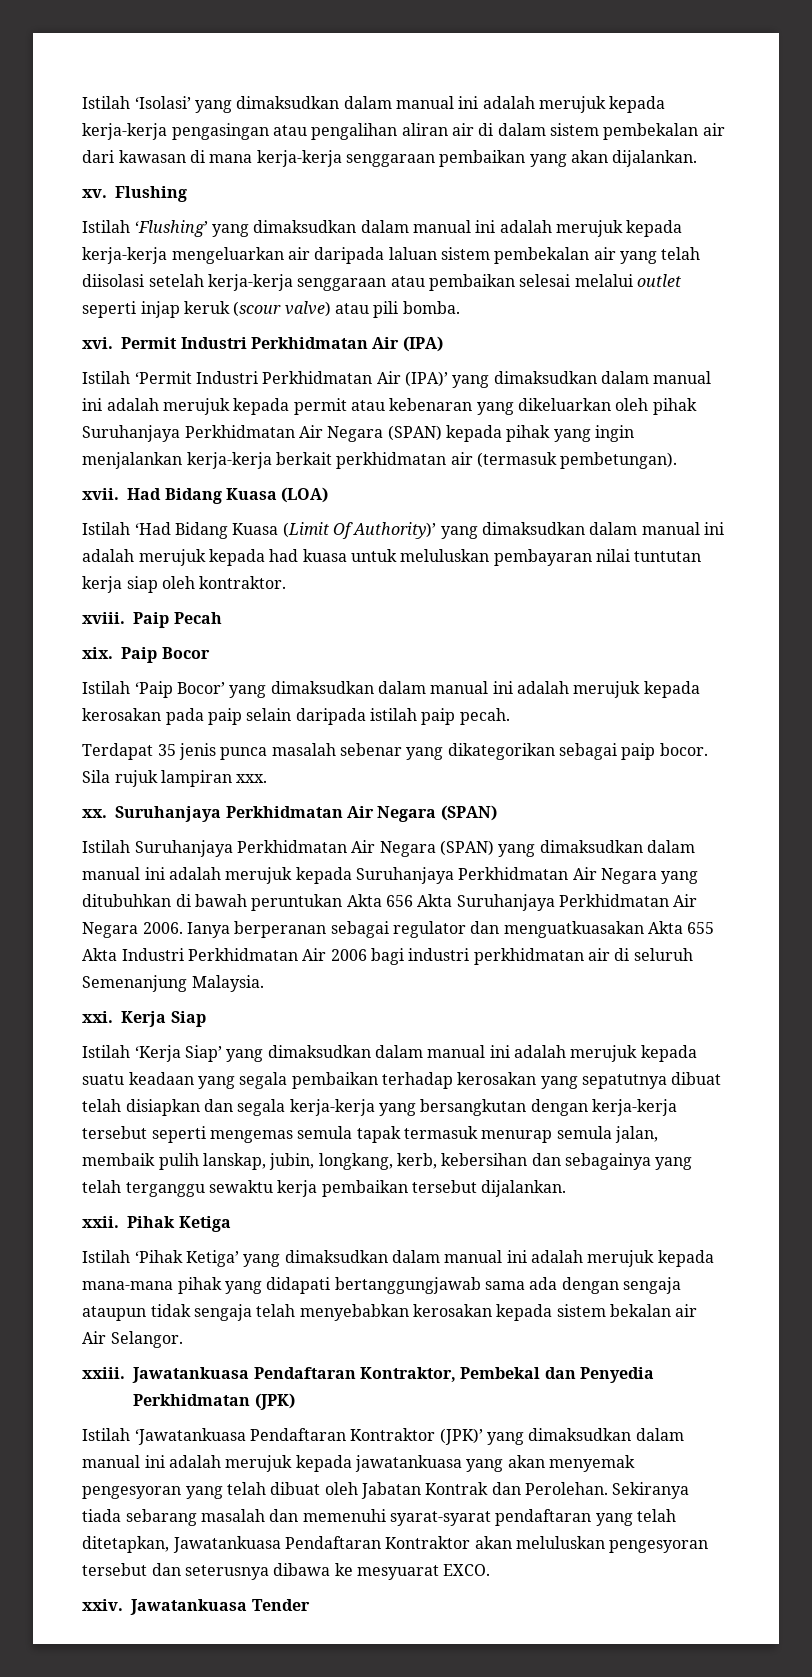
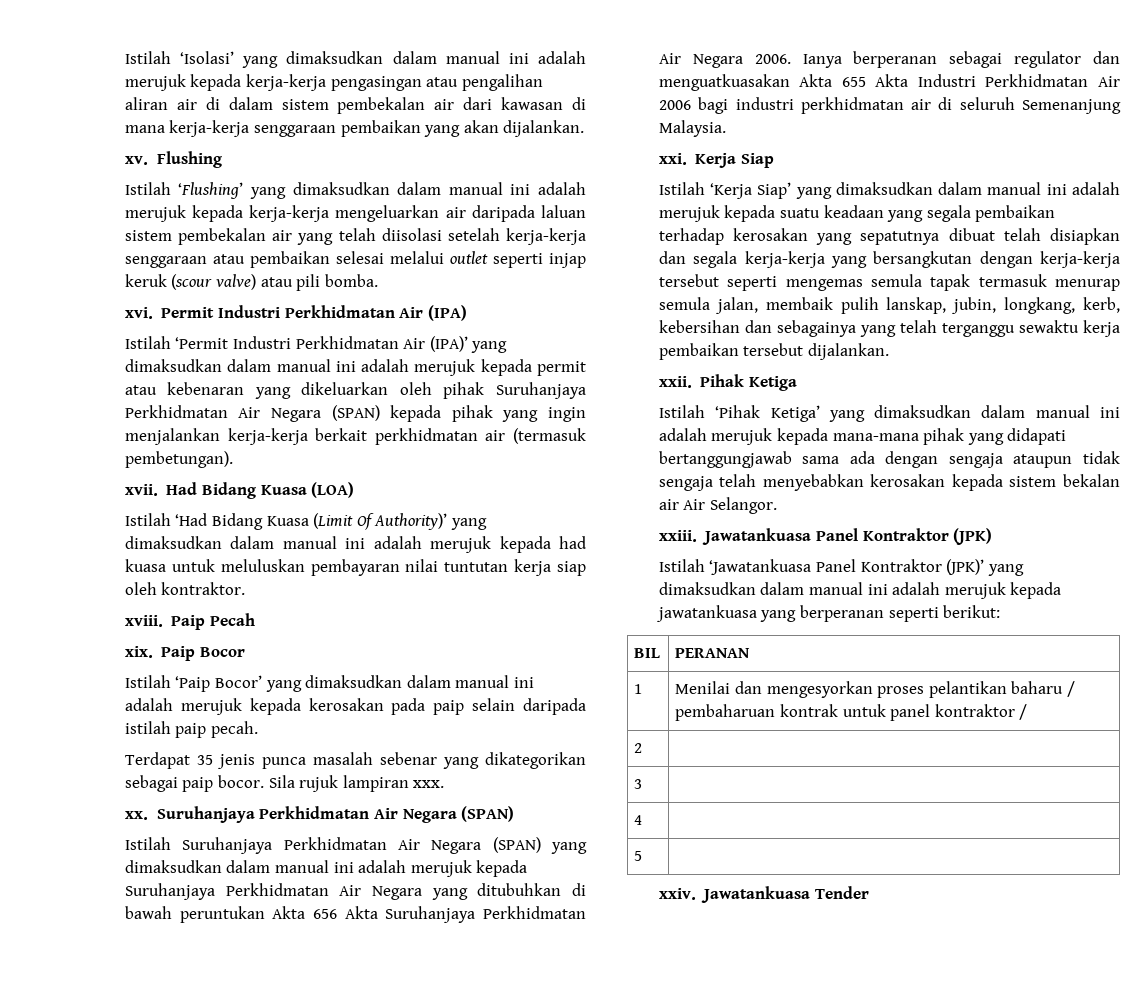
- Jawatankuasa Pendaftaran Kontraktor, Pembekal dan Penyedia Perkhidmatan (JPK)
+ Jawatankuasa Panel Kontraktor (JPK)
- Istilah ‘Jawatankuasa Pendaftaran Kontraktor (JPK)’ yang dimaksudkan dalam manual ini adalah merujuk kepada jawatankuasa yang akan menyemak pengesyoran yang telah dibuat oleh Jabatan Kontrak dan Perolehan. Sekiranya tiada sebarang masalah dan memenuhi syarat-syarat pendaftaran yang telah ditetapkan, Jawatankuasa Pendaftaran Kontraktor akan meluluskan pengesyoran tersebut dan seterusnya dibawa ke mesyuarat EXCO.
+ Istilah ‘Jawatankuasa Panel Kontraktor (JPK)’ yang dimaksudkan dalam manual ini adalah merujuk kepada jawatankuasa yang berperanan seperti berikut:
+ BIL | PERANAN
+ 1 | Menilai dan mengesyorkan proses pelantikan baharu / pembaharuan kontrak untuk panel kontraktor /
+ 2 |
+ 3 |
+ 4 |
+ 5 |

